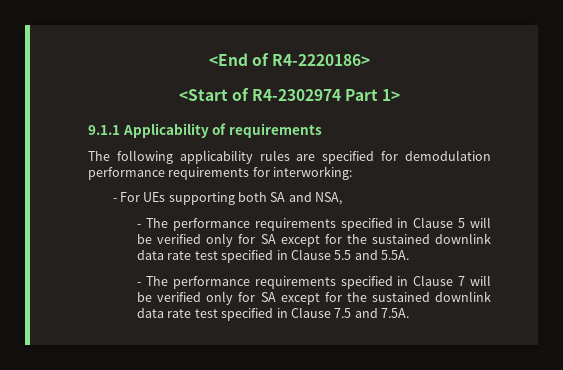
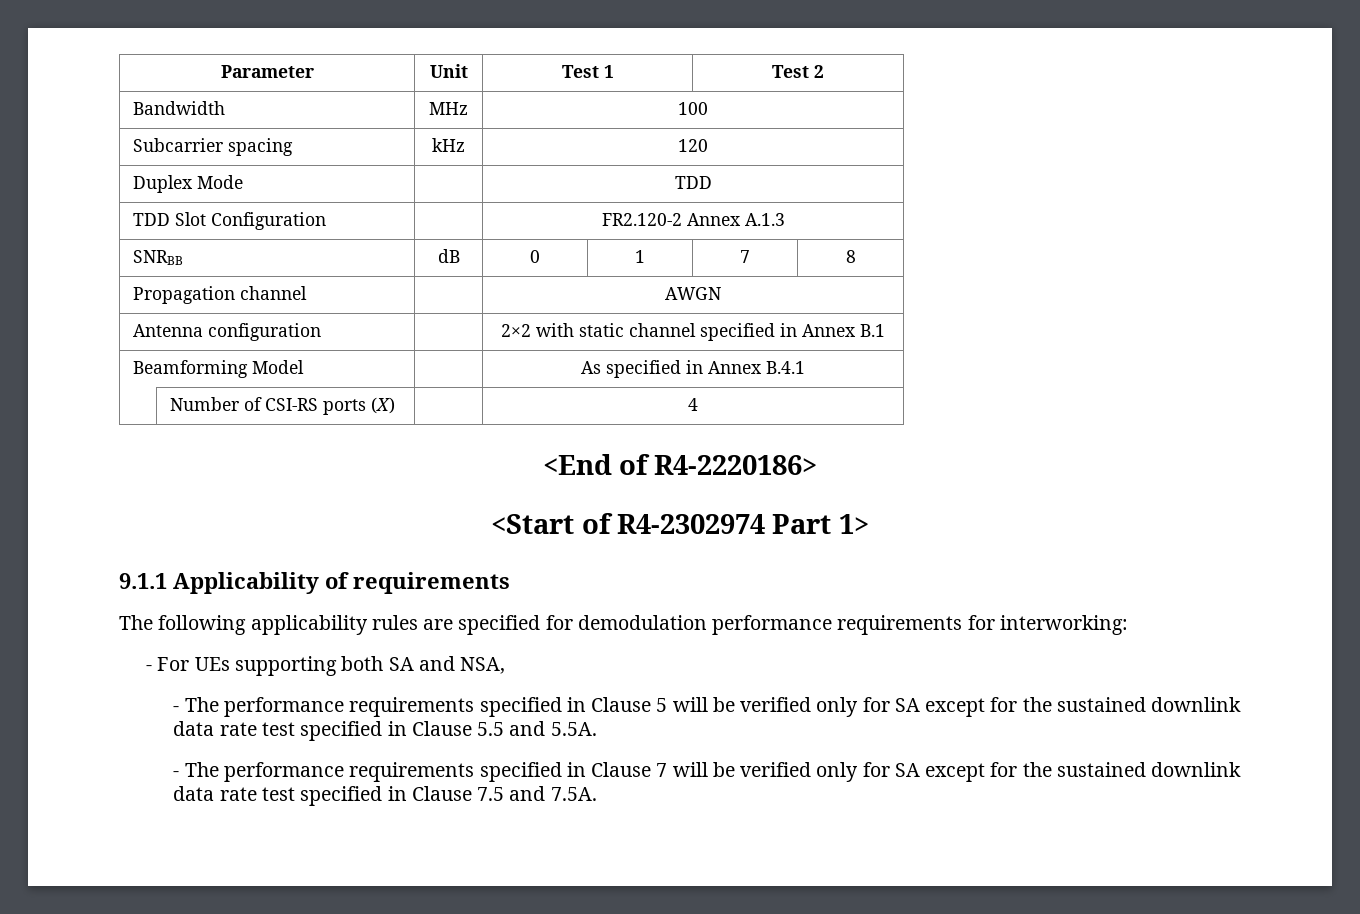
+ Parameter | Unit | Test 1 | Test 2
+ Bandwidth | MHz | 100
+ Subcarrier spacing | kHz | 120
+ Duplex Mode | | TDD
+ TDD Slot Configuration | | FR2.120-2 Annex A.1.3
+ SNRBB | dB | 0 | 1 | 7 | 8
+ Propagation channel | | AWGN
+ Antenna configuration | | 2×2 with static channel specified in Annex B.1
+ Beamforming Model | | As specified in Annex B.4.1
+ | Number of CSI-RS ports (X) | | 4

